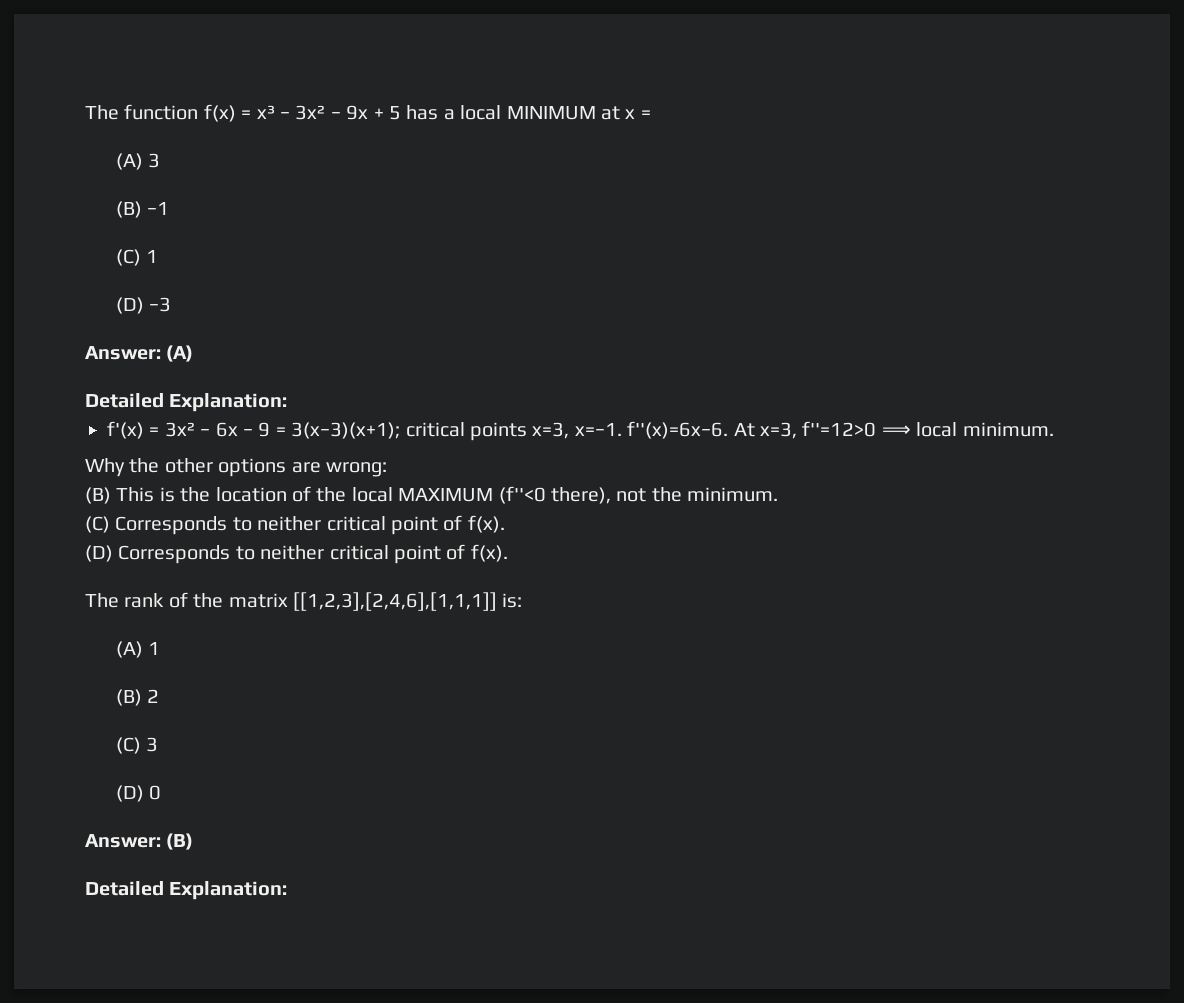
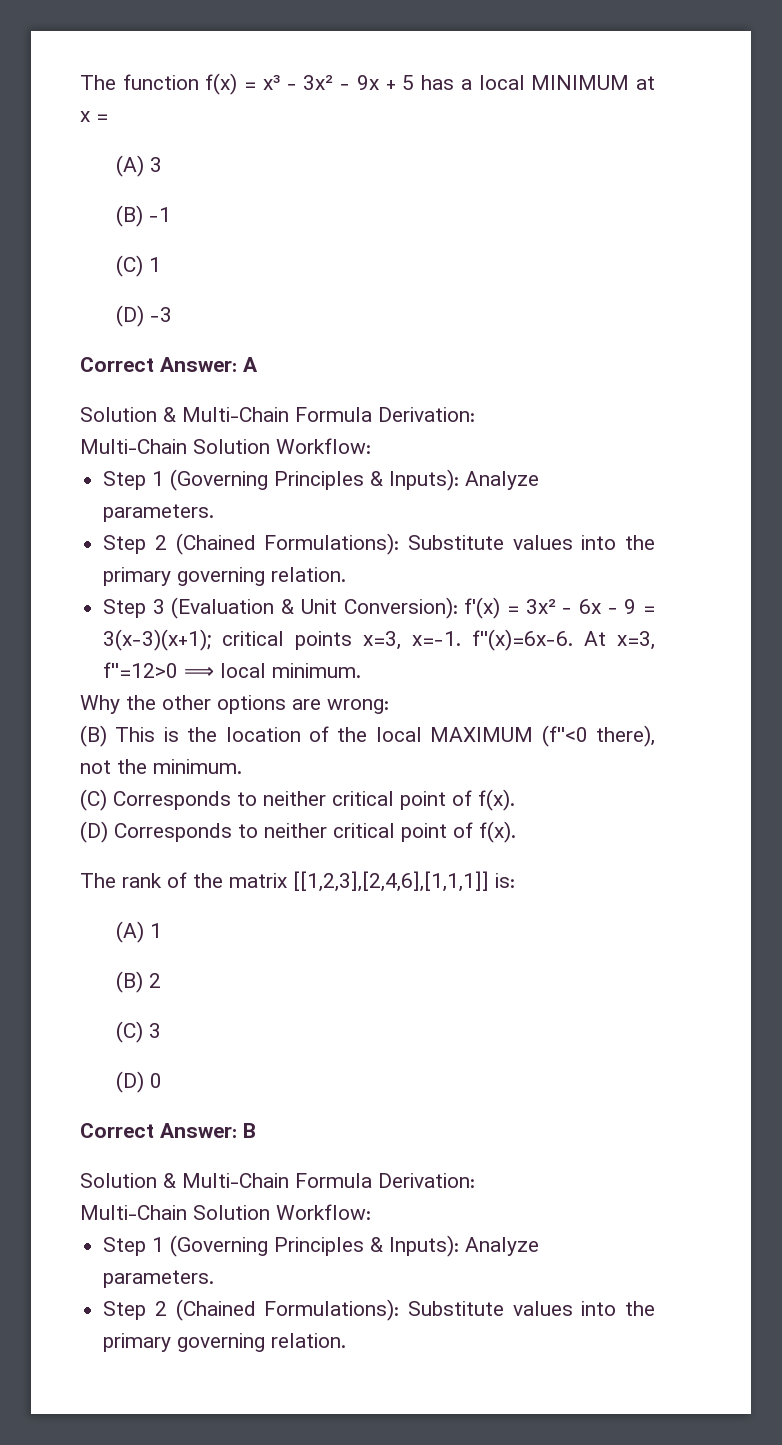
- Answer: (A)
- Detailed Explanation:
- f'(x) = 3x² − 6x − 9 = 3(x−3)(x+1); critical points x=3, x=−1. f''(x)=6x−6.
+ Correct Answer: A
+ Solution & Multi-Chain Formula Derivation:
+ Multi-Chain Solution Workflow:
+ Step 1 (Governing Principles & Inputs): Analyze parameters.
+ Step 2 (Chained Formulations): Substitute values into the primary governing relation.
+ Step 3 (Evaluation & Unit Conversion): f'(x) = 3x² − 6x − 9 = 3(x−3)(x+1); critical points x=3, x=−1. f''(x)=6x−6.
- Answer: (B)
- Detailed Explanation:
+ Correct Answer: B
+ Solution & Multi-Chain Formula Derivation:
+ Multi-Chain Solution Workflow:
+ Step 1 (Governing Principles & Inputs): Analyze parameters.
+ Step 2 (Chained Formulations): Substitute values into the primary governing relation.

